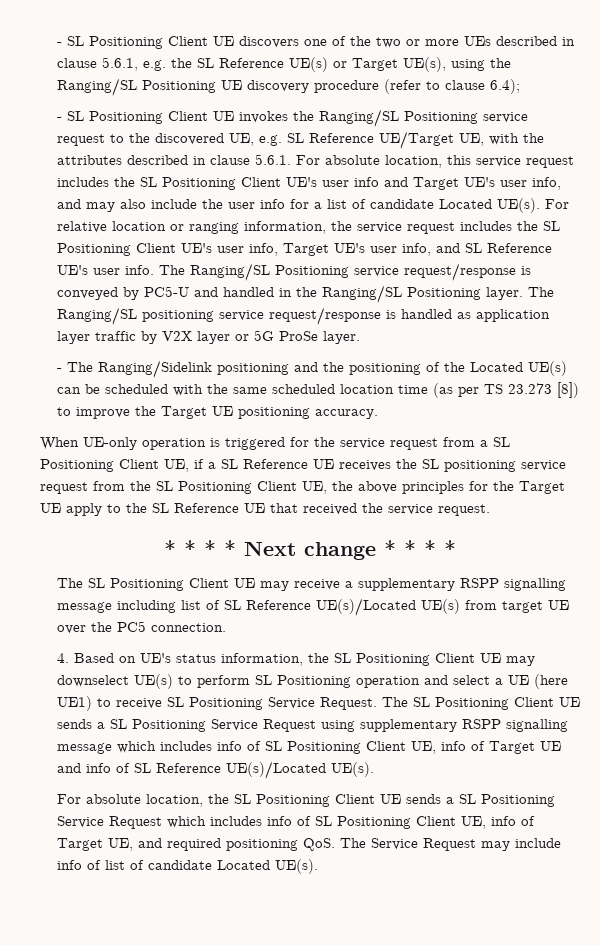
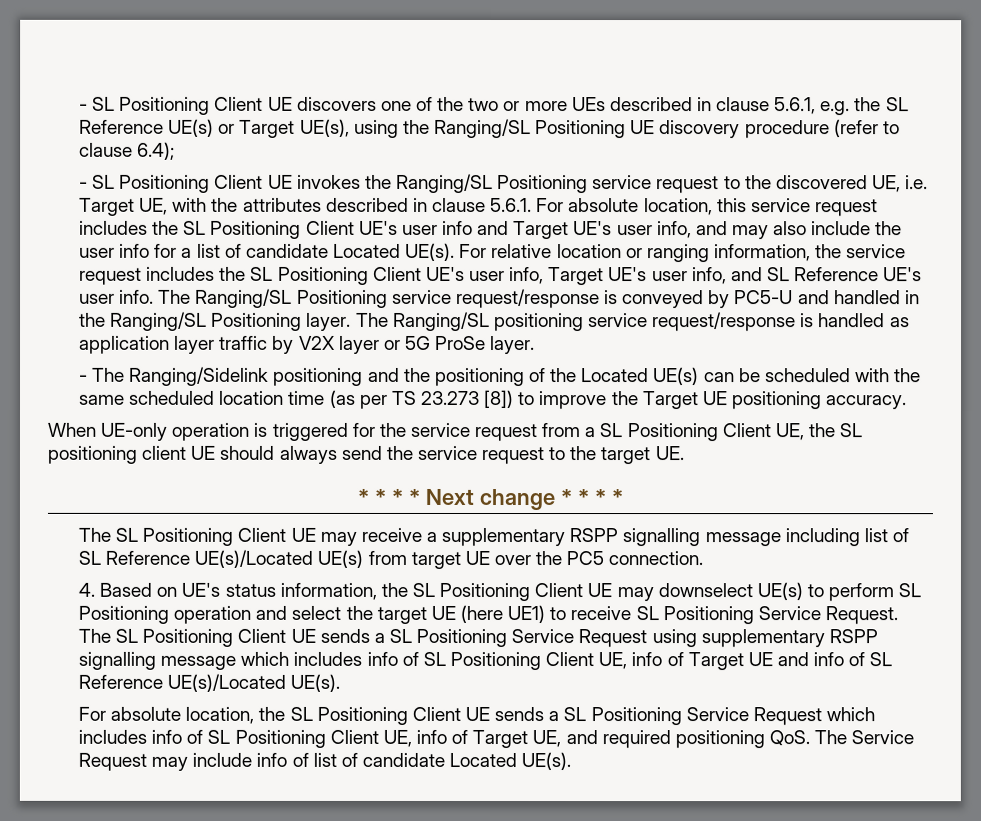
- - SL Positioning Client UE invokes the Ranging/SL Positioning service request to the discovered UE, e.g. SL Reference UE/Target UE, with the attributes described in clause 5.6.1. For absolute location, this service request includes the SL Positioning Client UE's user info and Target UE's user info, and may also include the user info for a list of candidate Located UE(s).
+ - SL Positioning Client UE invokes the Ranging/SL Positioning service request to the discovered UE, i.e. Target UE, with the attributes described in clause 5.6.1. For absolute location, this service request includes the SL Positioning Client UE's user info and Target UE's user info, and may also include the user info for a list of candidate Located UE(s).
- When UE-only operation is triggered for the service request from a SL Positioning Client UE, if a SL Reference UE receives the SL positioning service request from the SL Positioning Client UE, the above principles for the Target UE apply to the SL Reference UE that received the service request.
+ When UE-only operation is triggered for the service request from a SL Positioning Client UE, the SL positioning client UE should always send the service request to the target UE.
- 4. Based on UE's status information, the SL Positioning Client UE may downselect UE(s) to perform SL Positioning operation and select a UE (here UE1) to receive SL Positioning Service Request.
+ 4. Based on UE's status information, the SL Positioning Client UE may downselect UE(s) to perform SL Positioning operation and select the target UE (here UE1) to receive SL Positioning Service Request.

